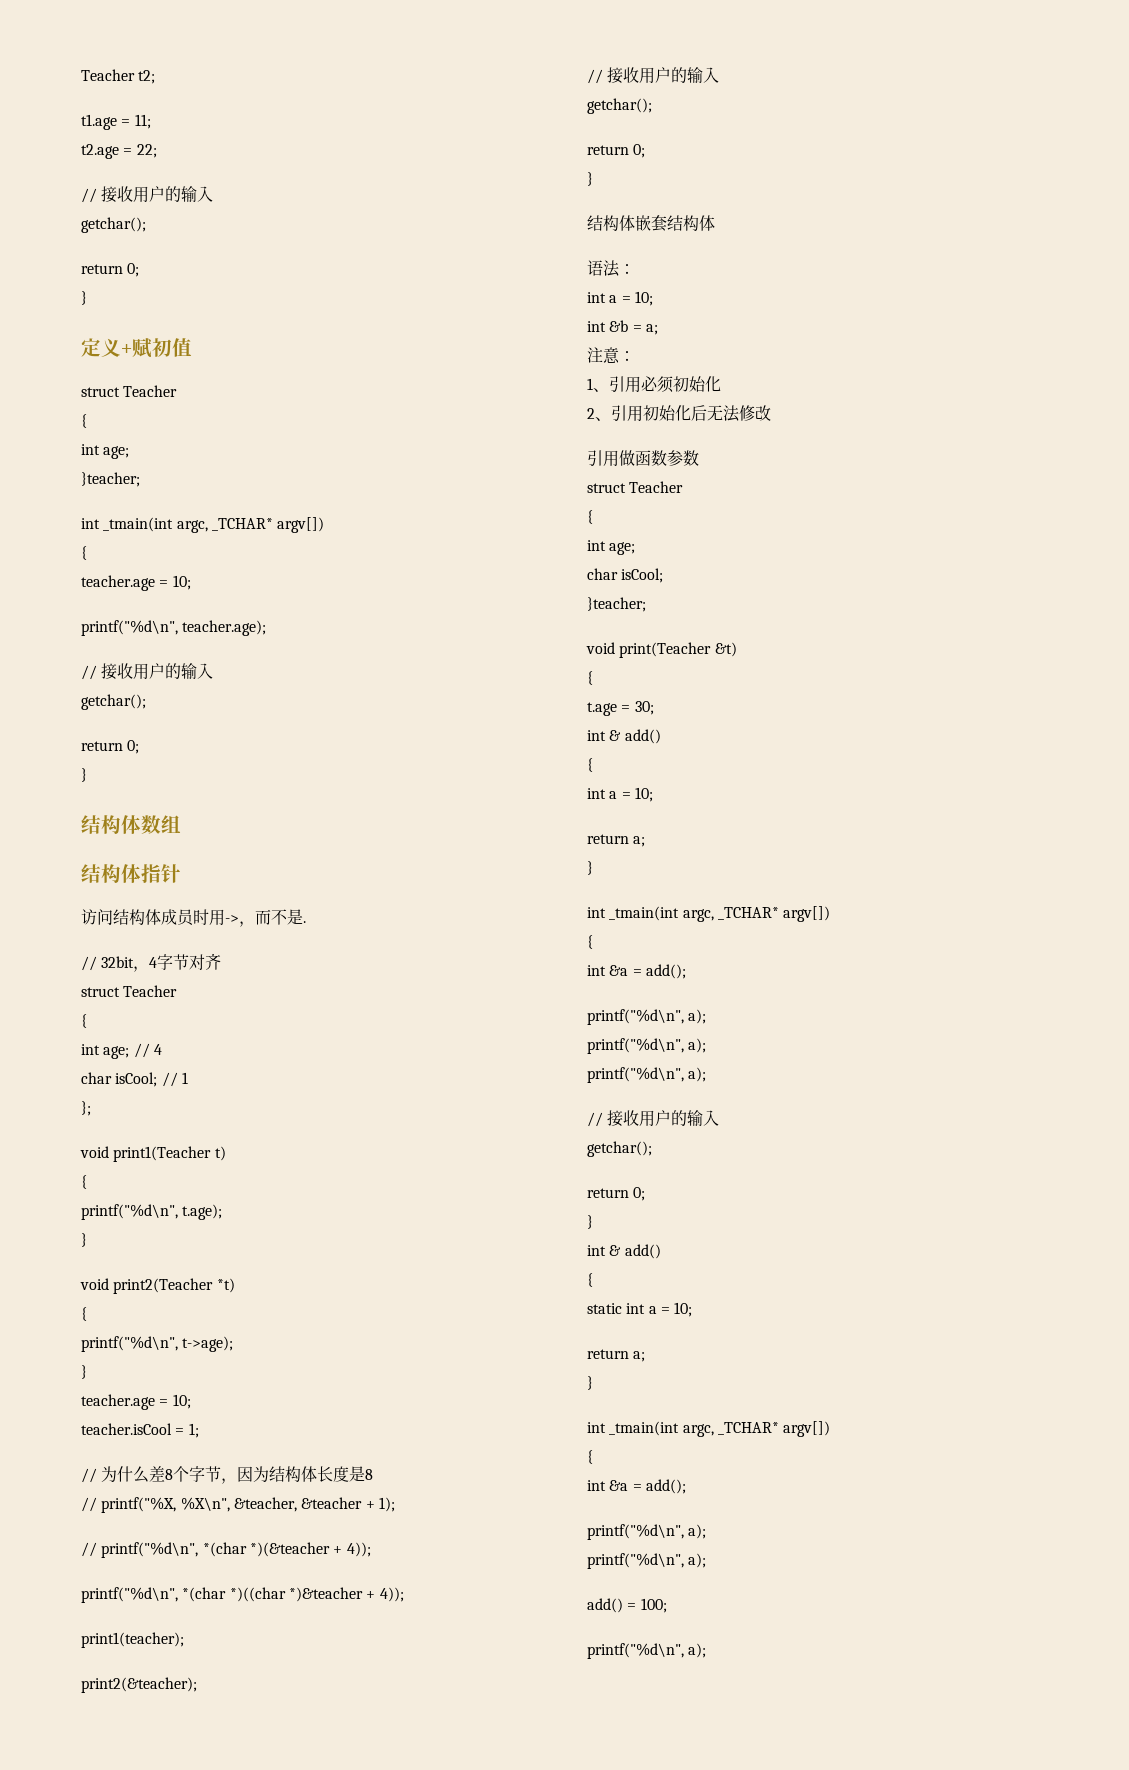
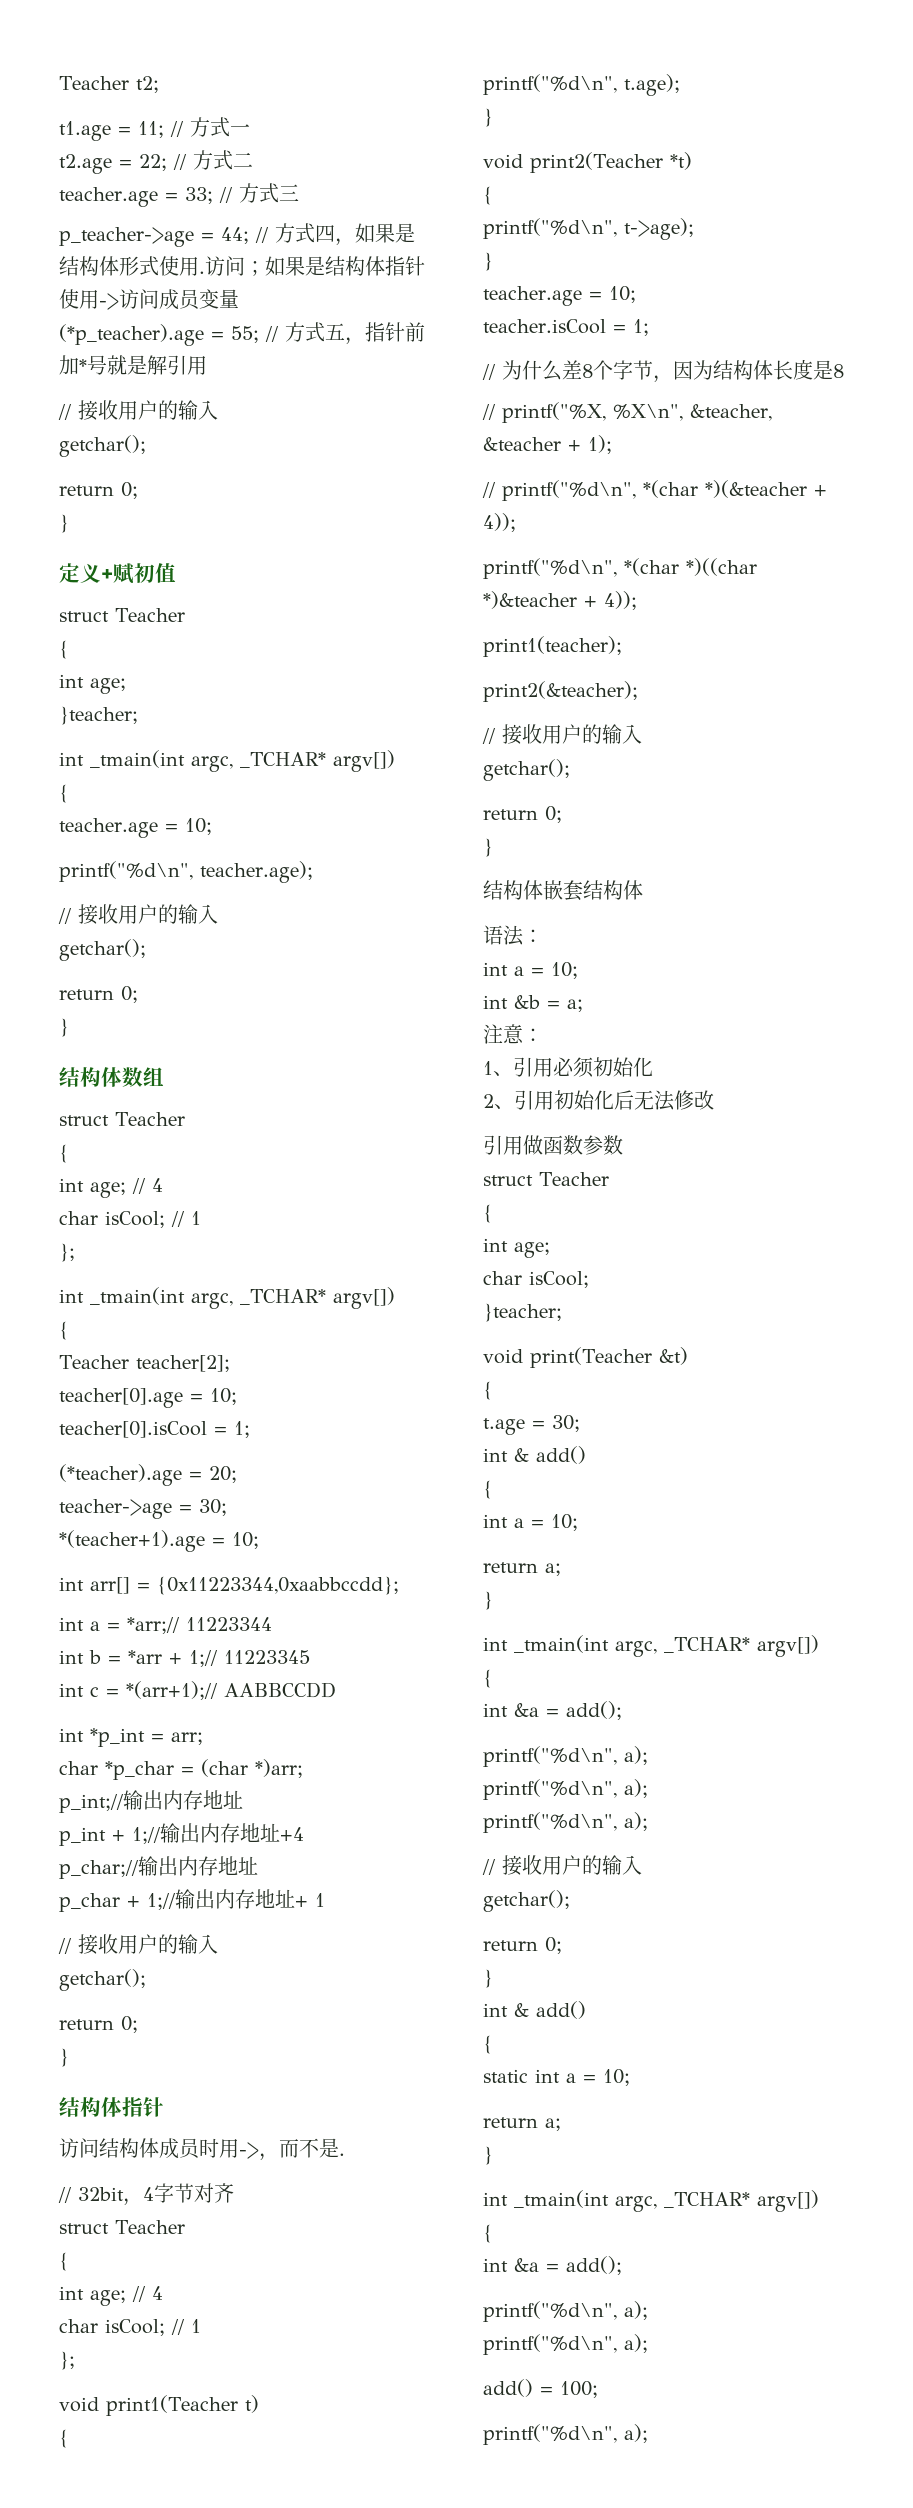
- t1.age = 11;
+ t1.age = 11; // 方式一
- t2.age = 22;
+ t2.age = 22; // 方式二
+ teacher.age = 33; // 方式三
+ p_teacher->age = 44; // 方式四，如果是结构体形式使用.访问；如果是结构体指针使用->访问成员变量
+ (*p_teacher).age = 55; // 方式五，指针前加*号就是解引用
  结构体数组
+ struct Teacher
+ {
+ int age; // 4
+ char isCool; // 1
+ };
+ int _tmain(int argc, _TCHAR* argv[])
+ {
+ Teacher teacher[2];
+ teacher[0].age = 10;
+ teacher[0].isCool = 1;
+ (*teacher).age = 20;
+ teacher->age = 30;
+ *(teacher+1).age = 10;
+ int arr[] = {0x11223344,0xaabbccdd};
+ int a = *arr;// 11223344
+ int b = *arr + 1;// 11223345
+ int c = *(arr+1);// AABBCCDD
+ int *p_int = arr;
+ char *p_char = (char *)arr;
+ p_int;//输出内存地址
+ p_int + 1;//输出内存地址+4
+ p_char;//输出内存地址
+ p_char + 1;//输出内存地址+ 1
+ // 接收用户的输入
+ getchar();
+ return 0;
+ }

